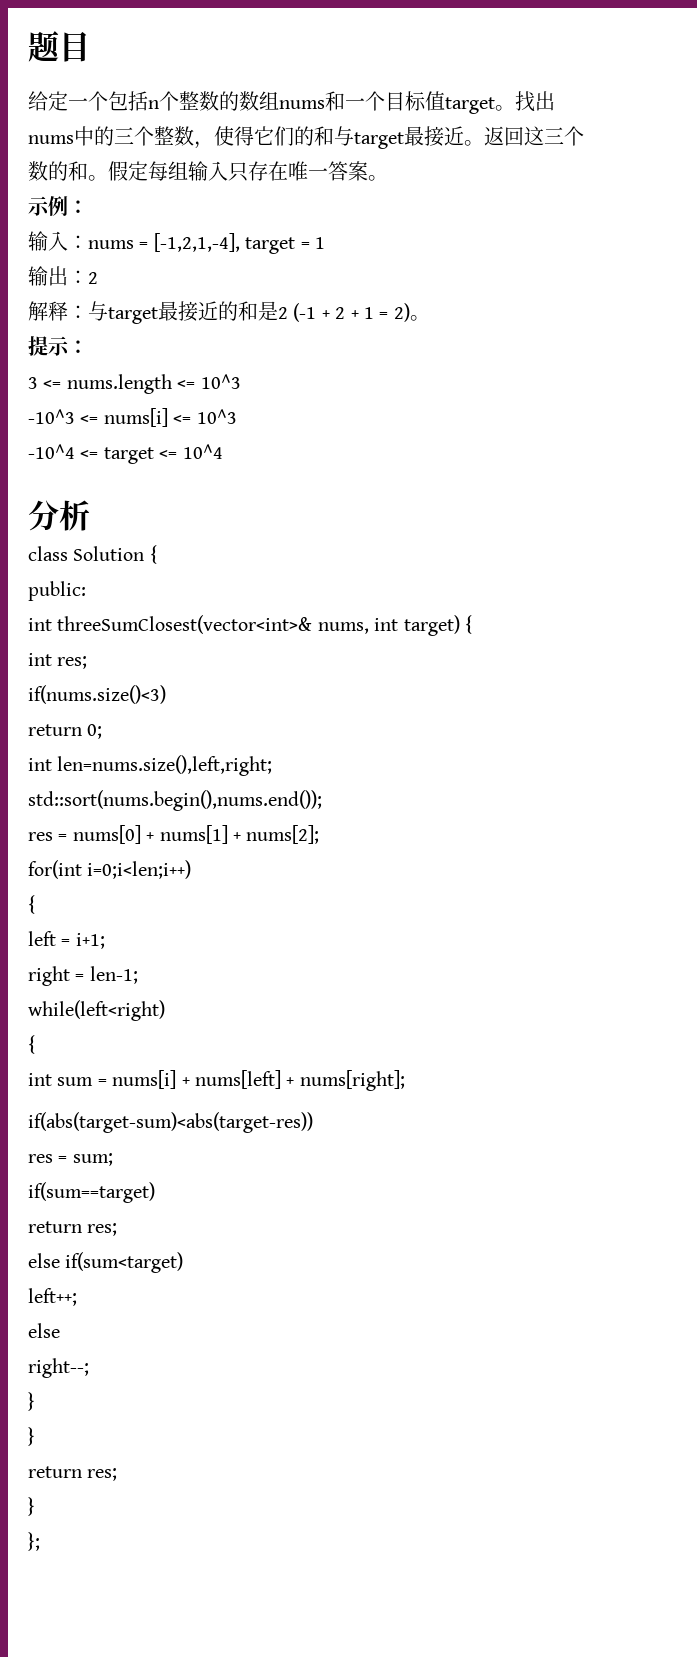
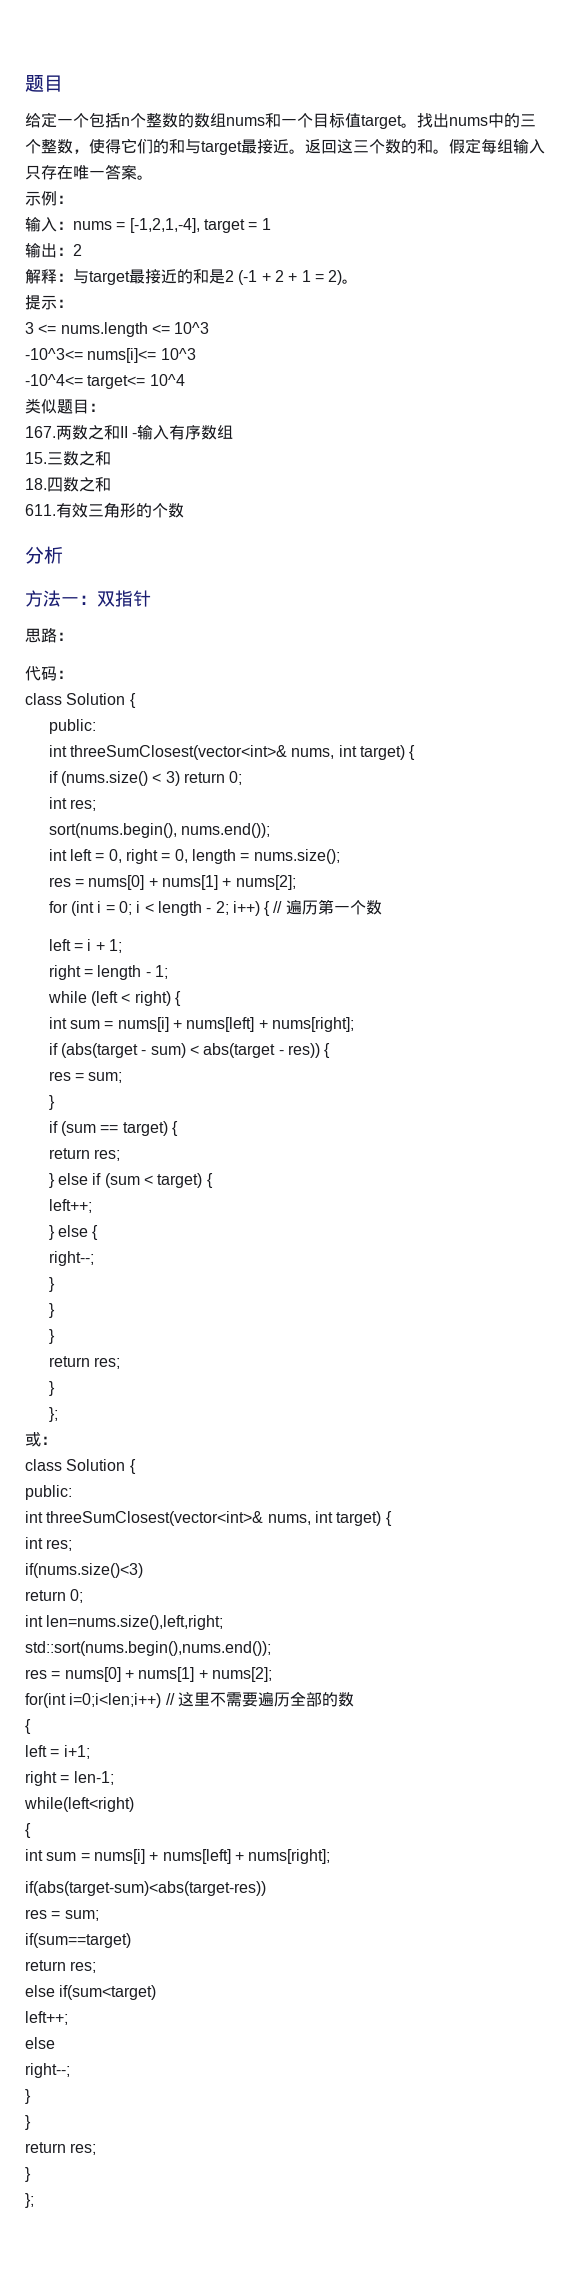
- -10^3 <= nums[i] <= 10^3
- -10^4 <= target <= 10^4
+ -10^3<= nums[i]<= 10^3
+ -10^4<= target<= 10^4
+ 类似题目：
+ 167.两数之和II -输入有序数组
+ 15.三数之和
+ 18.四数之和
+ 611.有效三角形的个数
  分析
+ 方法一：双指针
+ 思路：
+ 代码：
+ class Solution {
+ public:
+ int threeSumClosest(vector<int>& nums, int target) {
+ if (nums.size() < 3) return 0;
+ int res;
+ sort(nums.begin(), nums.end());
+ int left = 0, right = 0, length = nums.size();
+ res = nums[0] + nums[1] + nums[2];
+ for (int i = 0; i < length - 2; i++) { // 遍历第一个数
+ left = i + 1;
+ right = length - 1;
+ while (left < right) {
+ int sum = nums[i] + nums[left] + nums[right];
+ if (abs(target - sum) < abs(target - res)) {
+ res = sum;
+ }
+ if (sum == target) {
+ return res;
+ } else if (sum < target) {
+ left++;
+ } else {
+ right--;
+ }
+ }
+ }
+ return res;
+ }
+ };
+ 或：
- for(int i=0;i<len;i++)
+ for(int i=0;i<len;i++) // 这里不需要遍历全部的数

